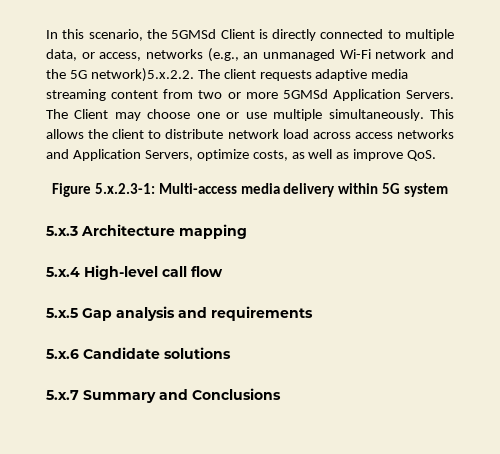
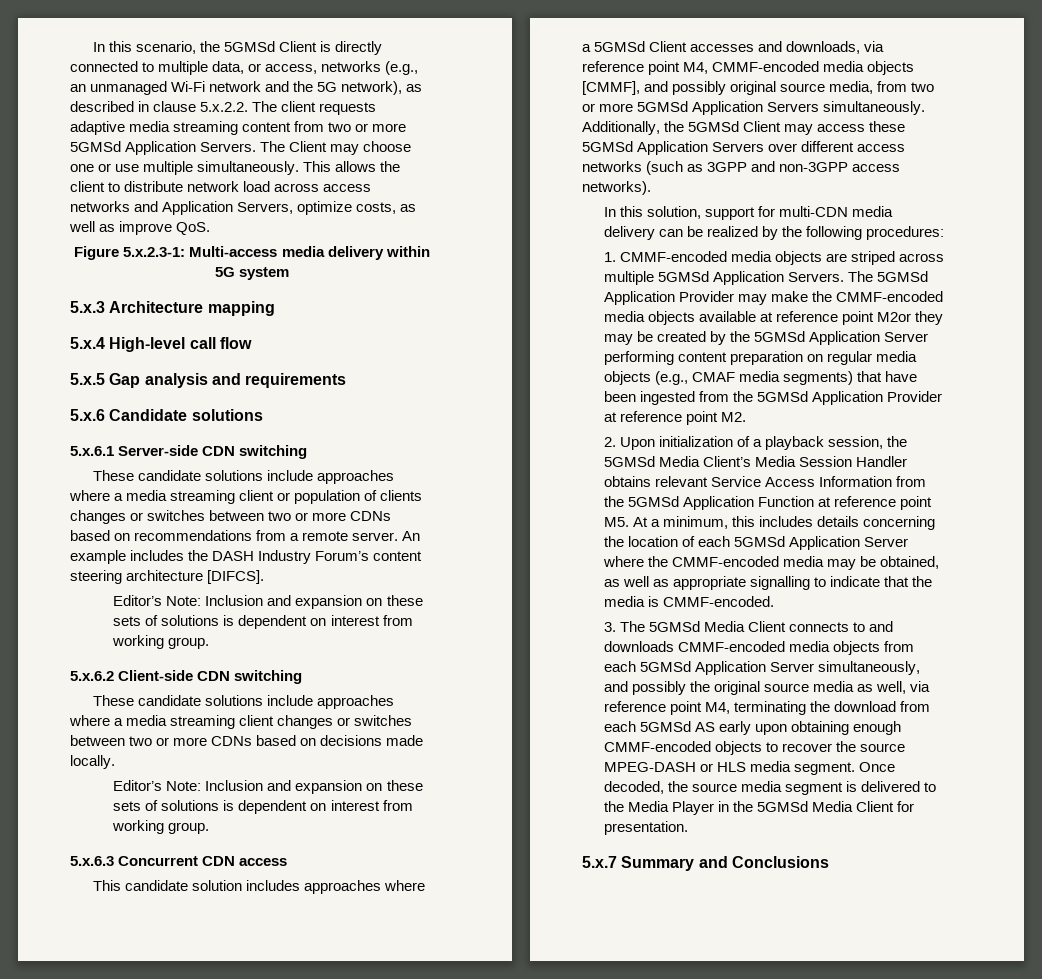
- In this scenario, the 5GMSd Client is directly connected to multiple data, or access, networks (e.g., an unmanaged Wi-Fi network and the 5G network)5.x.2.2. The client requests adaptive media streaming content from two or more 5GMSd Application Servers.
+ In this scenario, the 5GMSd Client is directly connected to multiple data, or access, networks (e.g., an unmanaged Wi-Fi network and the 5G network), as described in clause 5.x.2.2. The client requests adaptive media streaming content from two or more 5GMSd Application Servers.
+ 5.x.6.1 Server-side CDN switching
+ These candidate solutions include approaches where a media streaming client or population of clients changes or switches between two or more CDNs based on recommendations from a remote server. An example includes the DASH Industry Forum’s content steering architecture [DIFCS].
+ Editor’s Note: Inclusion and expansion on these sets of solutions is dependent on interest from working group.
+ 5.x.6.2 Client-side CDN switching
+ These candidate solutions include approaches where a media streaming client changes or switches between two or more CDNs based on decisions made locally.
+ Editor’s Note: Inclusion and expansion on these sets of solutions is dependent on interest from working group.
+ 5.x.6.3 Concurrent CDN access
+ This candidate solution includes approaches where a 5GMSd Client accesses and downloads, via reference point M4, CMMF-encoded media objects [CMMF], and possibly original source media, from two or more 5GMSd Application Servers simultaneously. Additionally, the 5GMSd Client may access these 5GMSd Application Servers over different access networks (such as 3GPP and non-3GPP access networks).
+ In this solution, support for multi-CDN media delivery can be realized by the following procedures:
+ 1. CMMF-encoded media objects are striped across multiple 5GMSd Application Servers. The 5GMSd Application Provider may make the CMMF-encoded media objects available at reference point M2or they may be created by the 5GMSd Application Server performing content preparation on regular media objects (e.g., CMAF media segments) that have been ingested from the 5GMSd Application Provider at reference point M2.
+ 2. Upon initialization of a playback session, the 5GMSd Media Client’s Media Session Handler obtains relevant Service Access Information from the 5GMSd Application Function at reference point M5. At a minimum, this includes details concerning the location of each 5GMSd Application Server where the CMMF-encoded media may be obtained, as well as appropriate signalling to indicate that the media is CMMF-encoded.
+ 3. The 5GMSd Media Client connects to and downloads CMMF-encoded media objects from each 5GMSd Application Server simultaneously, and possibly the original source media as well, via reference point M4, terminating the download from each 5GMSd AS early upon obtaining enough CMMF-encoded objects to recover the source MPEG-DASH or HLS media segment. Once decoded, the source media segment is delivered to the Media Player in the 5GMSd Media Client for presentation.

